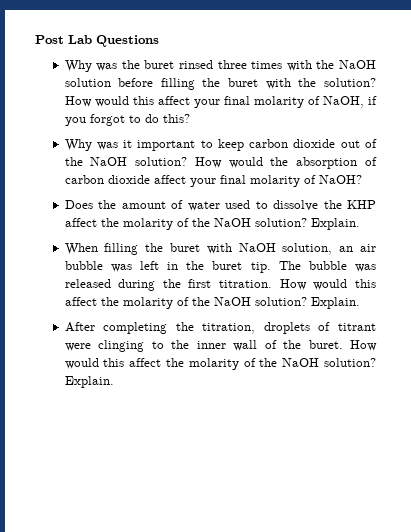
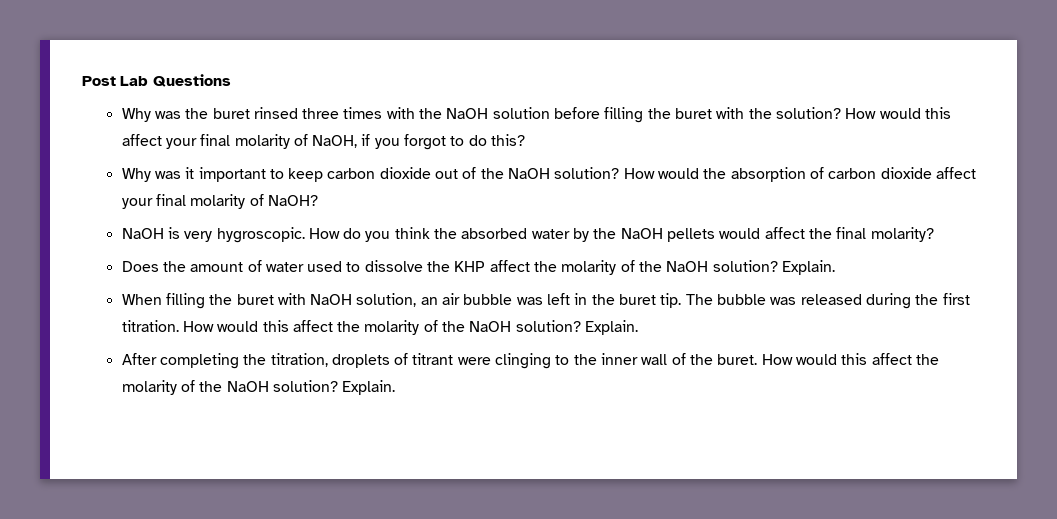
+ NaOH is very hygroscopic. How do you think the absorbed water by the NaOH pellets would affect the final molarity?

